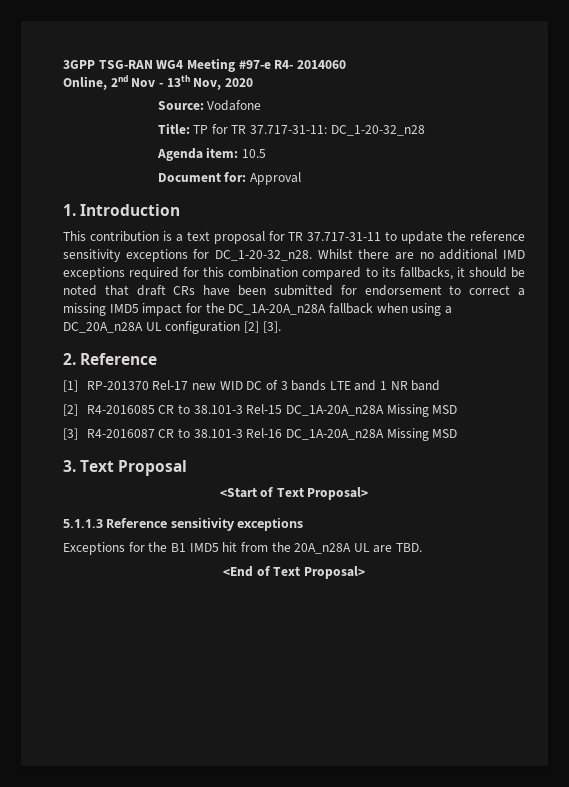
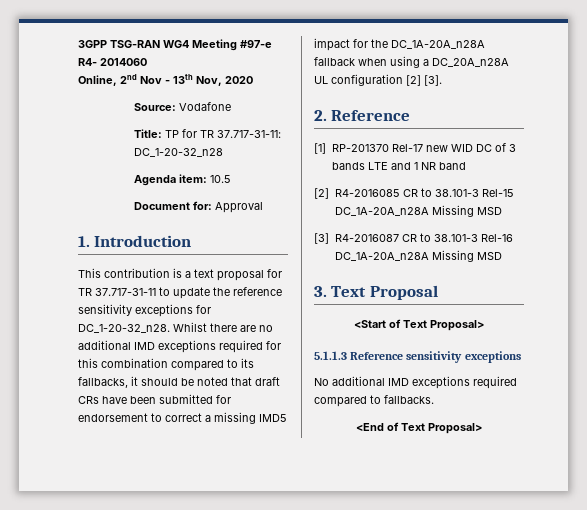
- Exceptions for the B1 IMD5 hit from the 20A_n28A UL are TBD.
+ No additional IMD exceptions required compared to fallbacks.

